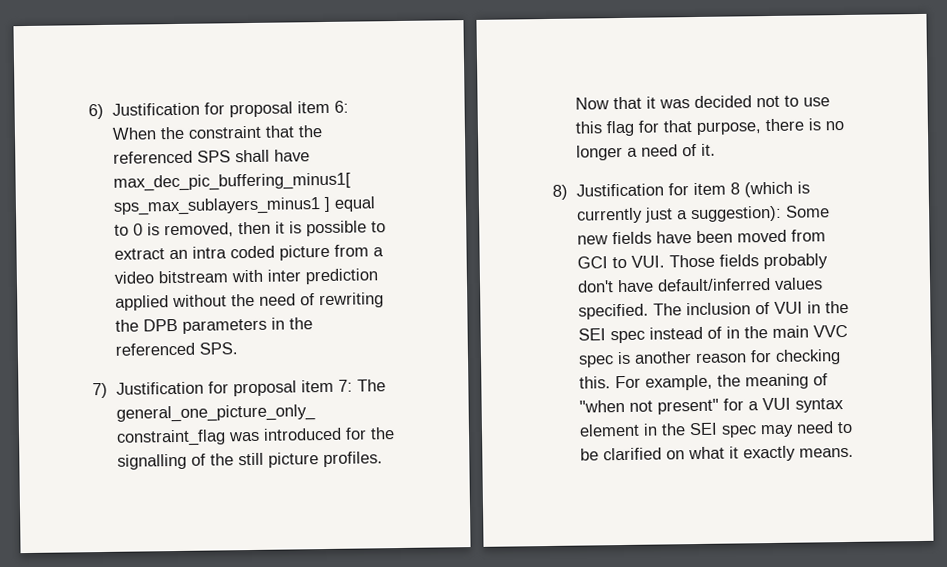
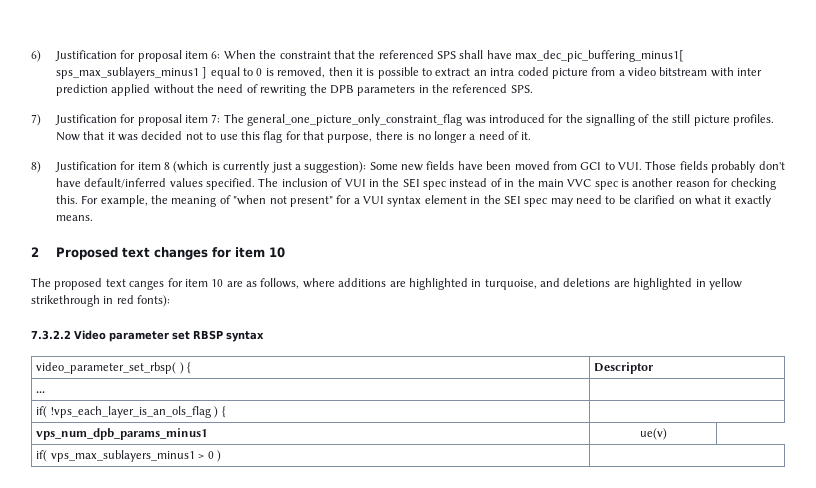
+ 2 Proposed text changes for item 10
+ The proposed text canges for item 10 are as follows, where additions are highlighted in turquoise, and deletions are highlighted in yellow strikethrough in red fonts):
+ 7.3.2.2 Video parameter set RBSP syntax
+ video_parameter_set_rbsp( ) { | Descriptor
+ ... |
+ if( !vps_each_layer_is_an_ols_flag ) { |
+ vps_num_dpb_params_minus1 | ue(v)
+ if( vps_max_sublayers_minus1 > 0 ) |

